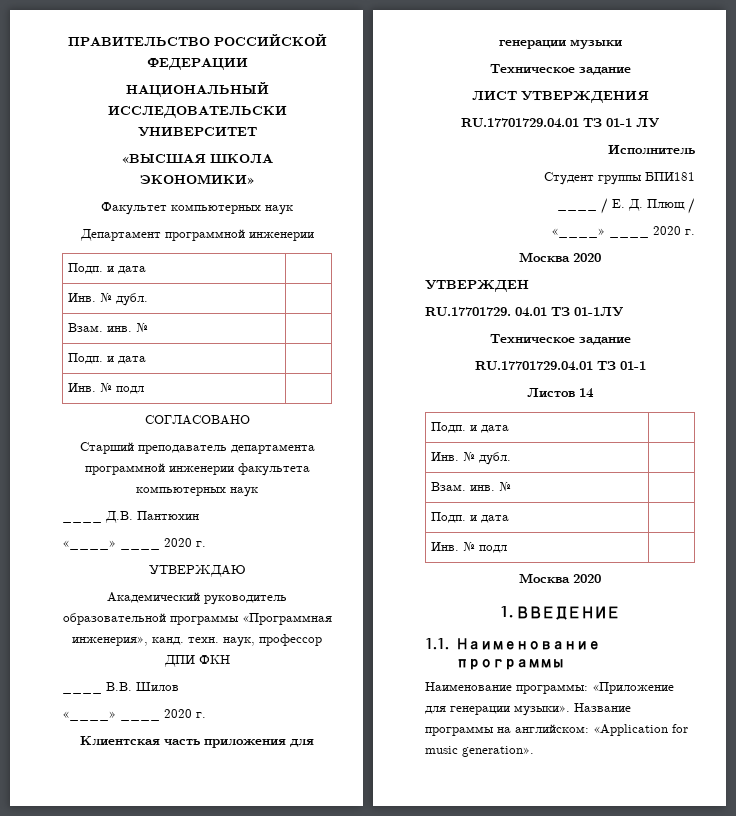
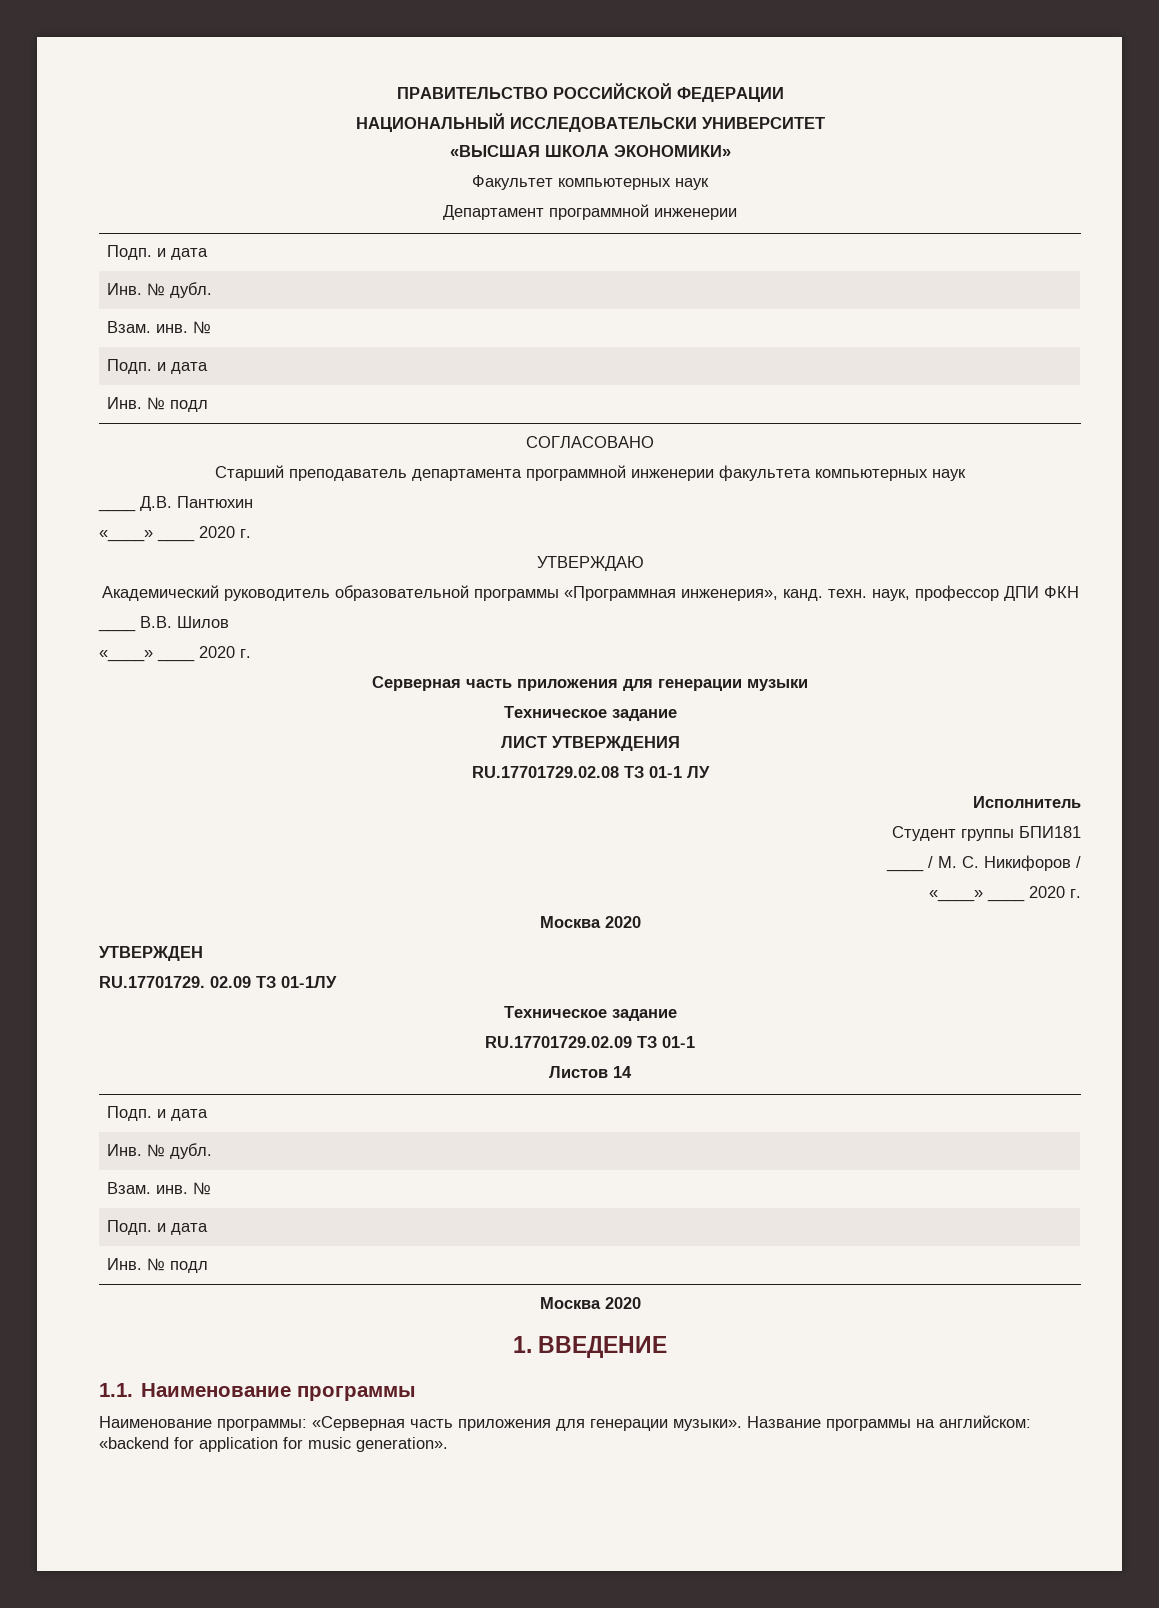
- Клиентская часть приложения для генерации музыки
+ Серверная часть приложения для генерации музыки
- RU.17701729.04.01 ТЗ 01-1 ЛУ
+ RU.17701729.02.08 ТЗ 01-1 ЛУ
- ____ / Е. Д. Плющ /
+ ____ / М. С. Никифоров /
- RU.17701729. 04.01 ТЗ 01-1ЛУ
+ RU.17701729. 02.09 ТЗ 01-1ЛУ
  Техническое задание
- RU.17701729.04.01 ТЗ 01-1
+ RU.17701729.02.09 ТЗ 01-1
- Наименование программы: «Приложение для генерации музыки».
+ Наименование программы: «Серверная часть приложения для генерации музыки».
- Название программы на английском: «Application for music generation».
+ Название программы на английском: «backend for application for music generation».

